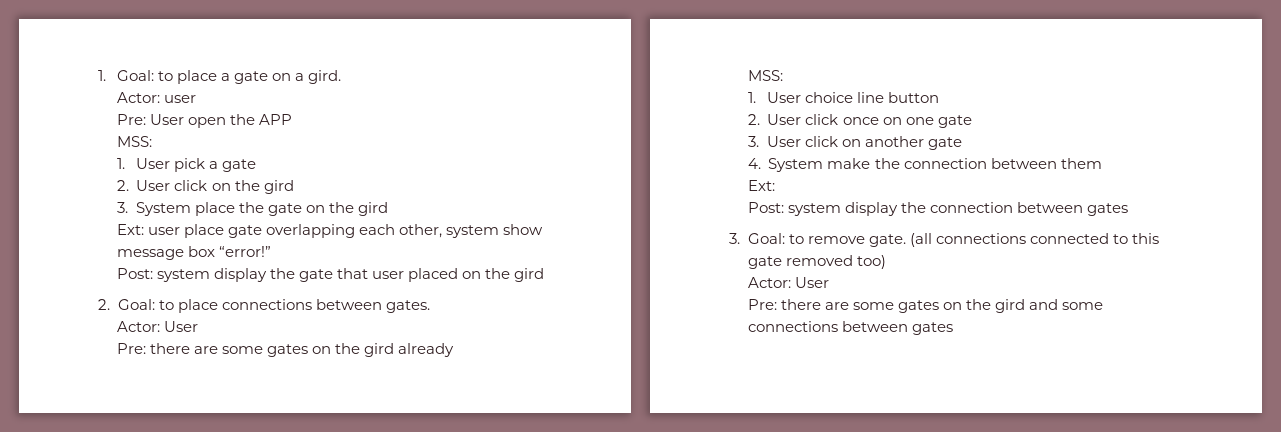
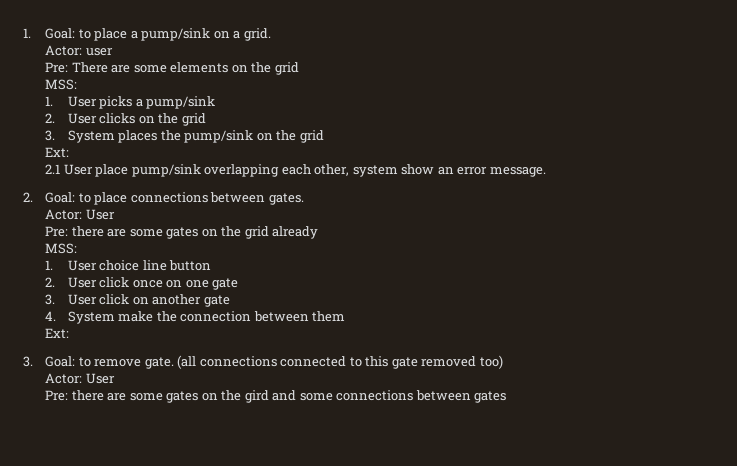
- 1. Goal: to place a gate on a gird.
+ 1. Goal: to place a pump/sink on a grid.
- Pre: User open the APP
+ Pre: There are some elements on the grid
  MSS:
- 1. User pick a gate
- 2. User click on the gird
+ 1. User picks a pump/sink
+ 2. User clicks on the grid
- 3. System place the gate on the gird
- Ext: user place gate overlapping each other, system show message box “error!”
- Post: system display the gate that user placed on the gird
+ 3. System places the pump/sink on the grid
+ Ext:
+ 2.1 User place pump/sink overlapping each other, system show an error message.
- Pre: there are some gates on the gird already
+ Pre: there are some gates on the grid already
- Post: system display the connection between gates

